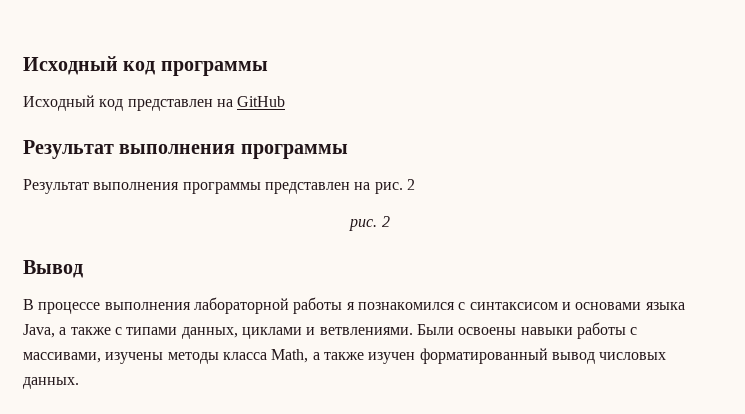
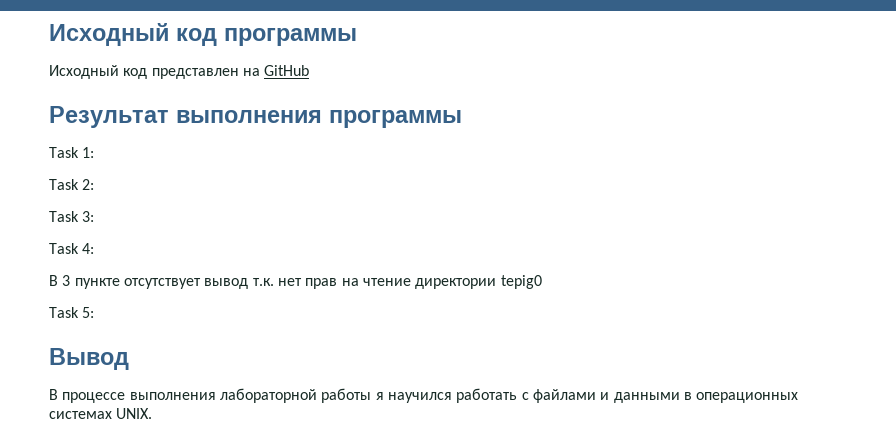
- Результат выполнения программы представлен на рис. 2
- рис. 2
+ Task 1:
+ Task 2:
+ Task 3:
+ Task 4:
+ В 3 пункте отсутствует вывод т.к. нет прав на чтение директории tepig0
+ Task 5:
- В процессе выполнения лабораторной работы я познакомился с синтаксисом и основами языка Java, а также с типами данных, циклами и ветвлениями. Были освоены навыки работы с массивами, изучены методы класса Math, а также изучен форматированный вывод числовых данных.
+ В процессе выполнения лабораторной работы я научился работать с файлами и данными в операционных системах UNIX.

